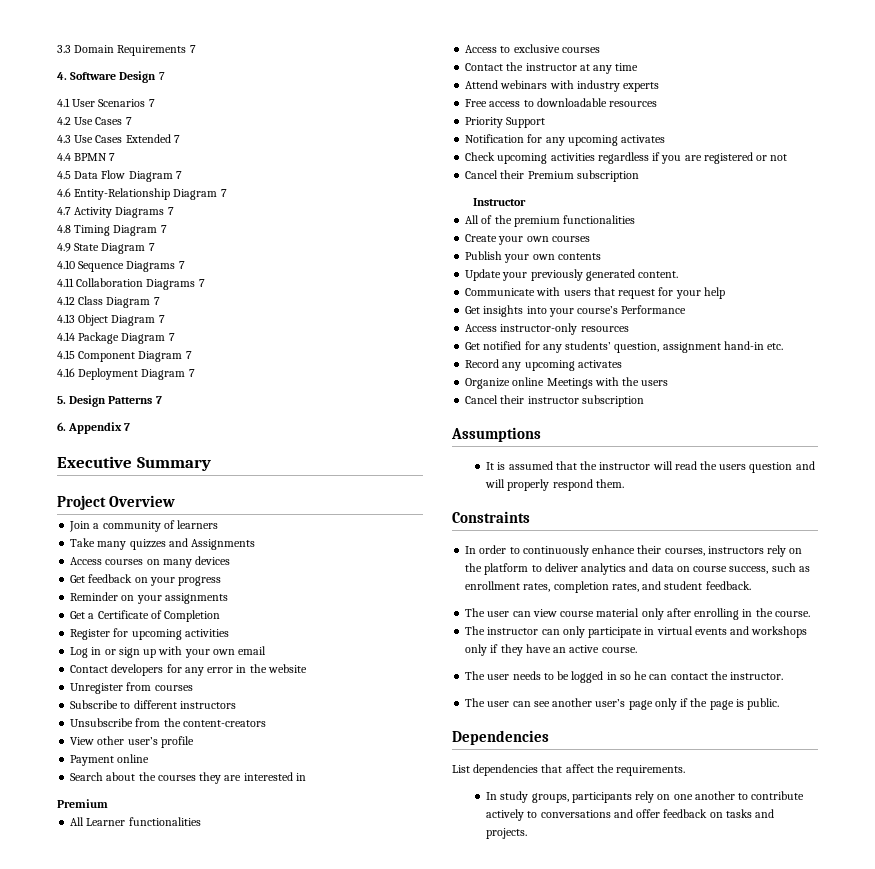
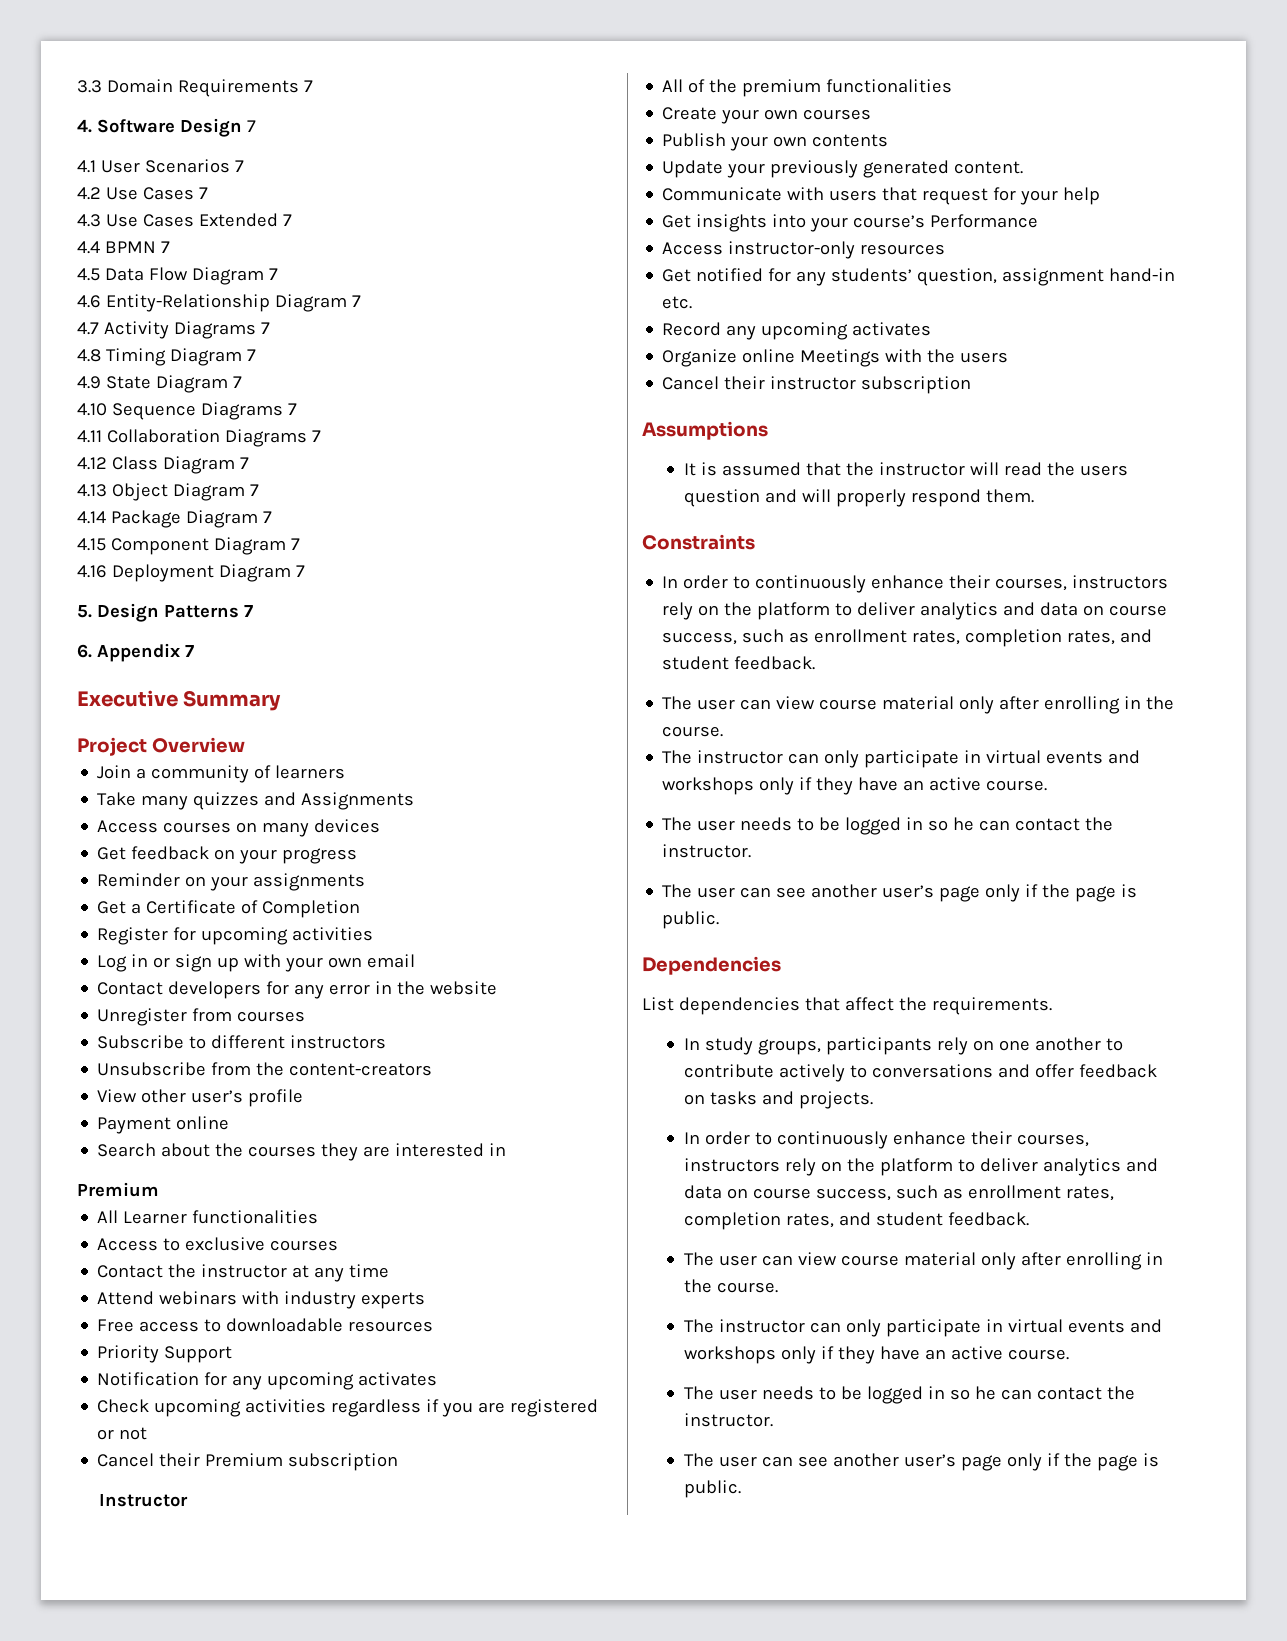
  In study groups, participants rely on one another to contribute actively to conversations and offer feedback on tasks and projects.
+ In order to continuously enhance their courses, instructors rely on the platform to deliver analytics and data on course success, such as enrollment rates, completion rates, and student feedback.
+ The user can view course material only after enrolling in the course.
+ The instructor can only participate in virtual events and workshops only if they have an active course.
+ The user needs to be logged in so he can contact the instructor.
+ The user can see another user’s page only if the page is public.

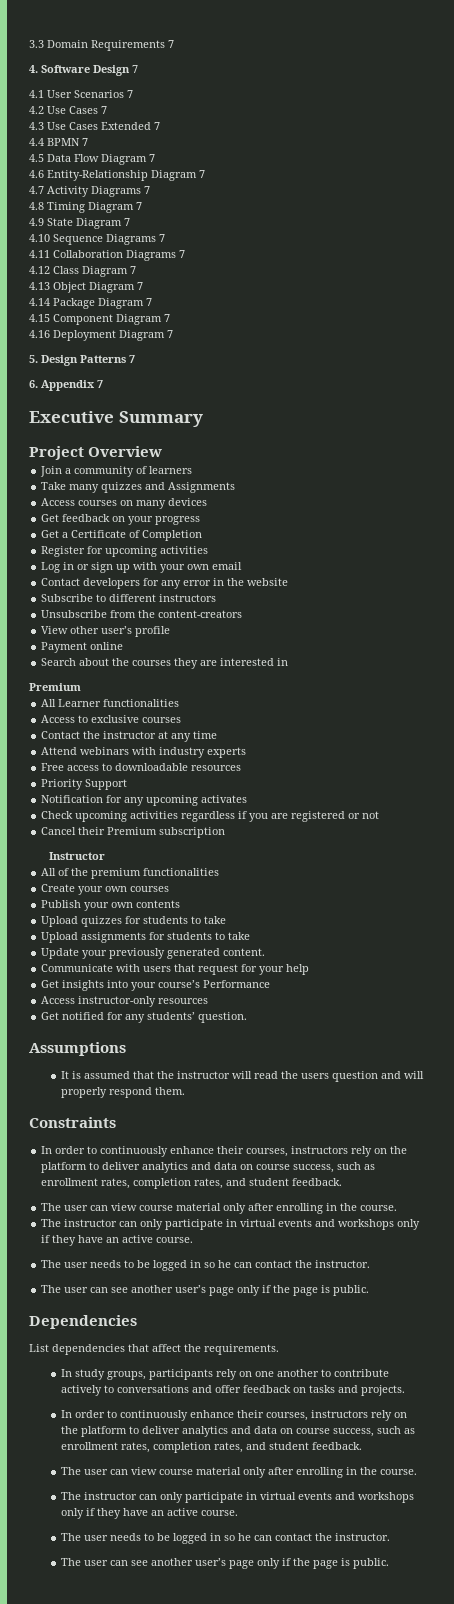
- Reminder on your assignments
- Unregister from courses
+ Upload quizzes for students to take
+ Upload assignments for students to take
- Get notified for any students’ question, assignment hand-in etc.
- Record any upcoming activates
- Organize online Meetings with the users
- Cancel their instructor subscription
+ Get notified for any students’ question.

